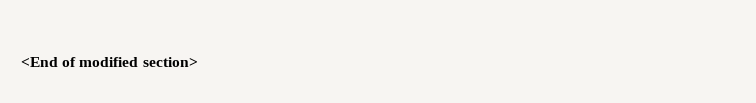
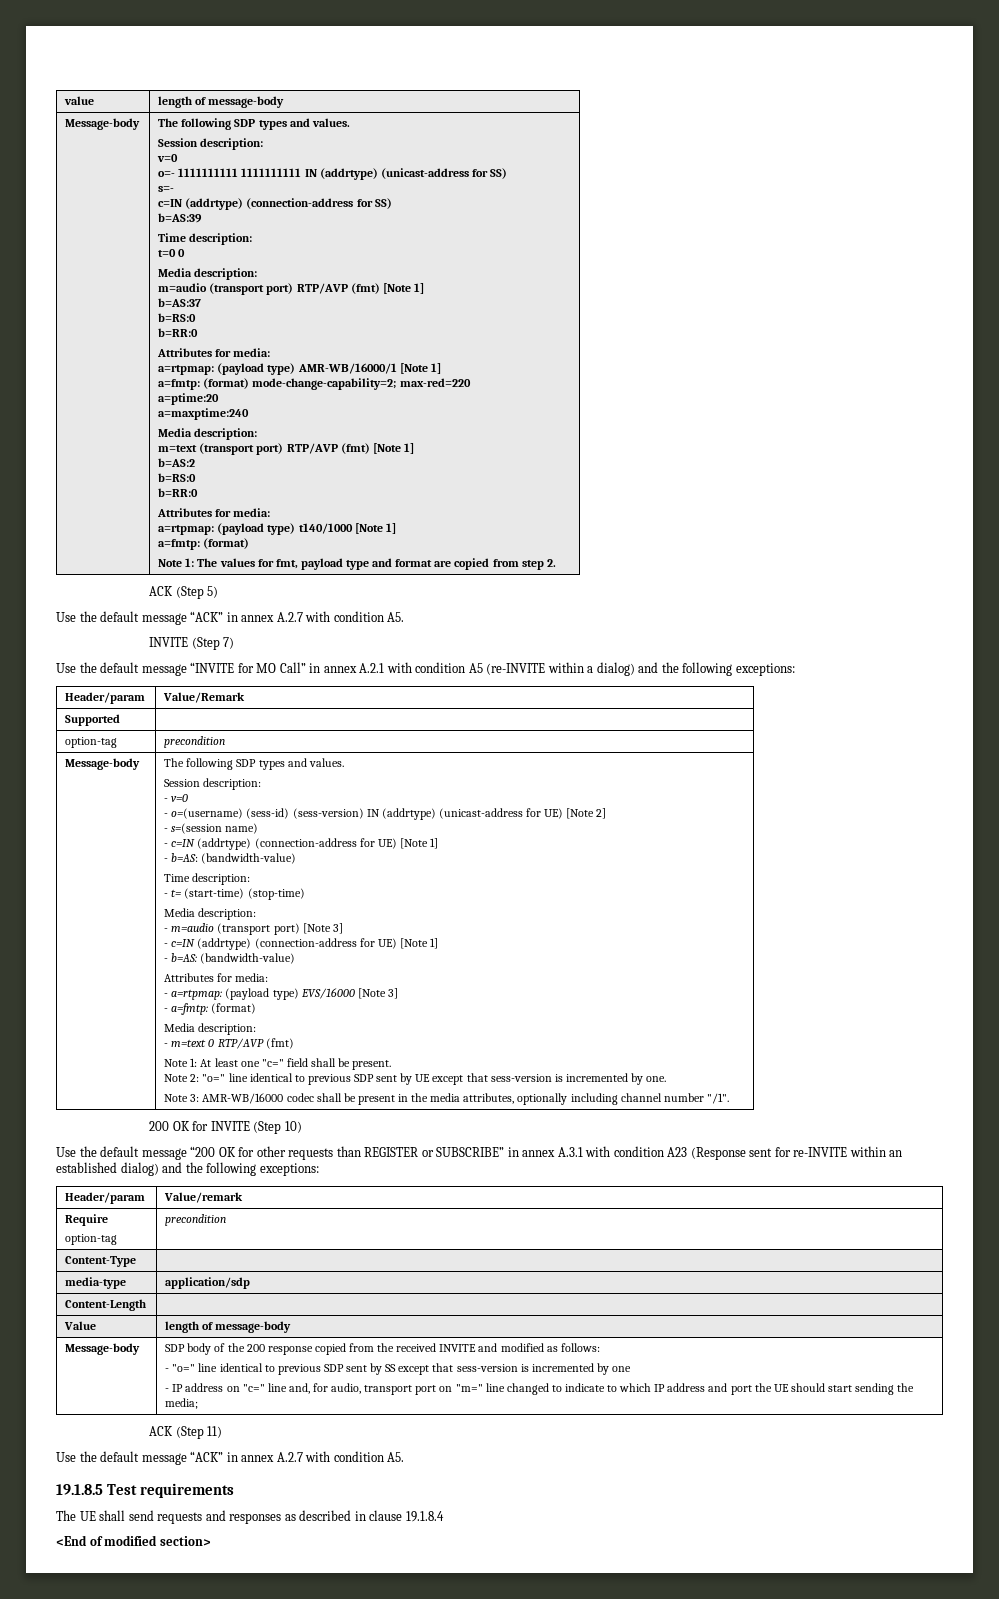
+ value | length of message-body
+ Message-body | The following SDP types and values.
+ Session description:
+ v=0
+ o=- 1111111111 1111111111 IN (addrtype) (unicast-address for SS)
+ s=-
+ c=IN (addrtype) (connection-address for SS)
+ b=AS:39
+ Time description:
+ t=0 0
+ Media description:
+ m=audio (transport port) RTP/AVP (fmt) [Note 1]
+ b=AS:37
+ b=RS:0
+ b=RR:0
+ Attributes for media:
+ a=rtpmap: (payload type) AMR-WB/16000/1 [Note 1]
+ a=fmtp: (format) mode-change-capability=2; max-red=220
+ a=ptime:20
+ a=maxptime:240
+ Media description:
+ m=text (transport port) RTP/AVP (fmt) [Note 1]
+ b=AS:2
+ b=RS:0
+ b=RR:0
+ Attributes for media:
+ a=rtpmap: (payload type) t140/1000 [Note 1]
+ a=fmtp: (format)
+ Note 1: The values for fmt, payload type and format are copied from step 2.
+ ACK (Step 5)
+ Use the default message “ACK” in annex A.2.7 with condition A5.
+ INVITE (Step 7)
+ Use the default message “INVITE for MO Call” in annex A.2.1 with condition A5 (re-INVITE within a dialog) and the following exceptions:
+ Header/param | Value/Remark
+ Supported |
+ option-tag | precondition
+ Message-body | The following SDP types and values.
+ Session description:
+ - v=0
+ - o=(username) (sess-id) (sess-version) IN (addrtype) (unicast-address for UE) [Note 2]
+ - s=(session name)
+ - c=IN (addrtype) (connection-address for UE) [Note 1]
+ - b=AS: (bandwidth-value)
+ Time description:
+ - t= (start-time) (stop-time)
+ Media description:
+ - m=audio (transport port) [Note 3]
+ - c=IN (addrtype) (connection-address for UE) [Note 1]
+ - b=AS: (bandwidth-value)
+ Attributes for media:
+ - a=rtpmap: (payload type) EVS/16000 [Note 3]
+ - a=fmtp: (format)
+ Media description:
+ - m=text 0 RTP/AVP (fmt)
+ Note 1: At least one "c=" field shall be present.
+ Note 2: "o=" line identical to previous SDP sent by UE except that sess-version is incremented by one.
+ Note 3: AMR-WB/16000 codec shall be present in the media attributes, optionally including channel number "/1".
+ 200 OK for INVITE (Step 10)
+ Use the default message “200 OK for other requests than REGISTER or SUBSCRIBE” in annex A.3.1 with condition A23 (Response sent for re-INVITE within an established dialog) and the following exceptions:
+ Header/param | Value/remark
+ Require
+ option-tag | precondition
+ Content-Type |
+ media-type | application/sdp
+ Content-Length |
+ Value | length of message-body
+ Message-body | SDP body of the 200 response copied from the received INVITE and modified as follows:
+ - "o=" line identical to previous SDP sent by SS except that sess-version is incremented by one
+ - IP address on "c=" line and, for audio, transport port on "m=" line changed to indicate to which IP address and port the UE should start sending the media;
+ ACK (Step 11)
+ Use the default message “ACK” in annex A.2.7 with condition A5.
+ 19.1.8.5 Test requirements
+ The UE shall send requests and responses as described in clause 19.1.8.4

